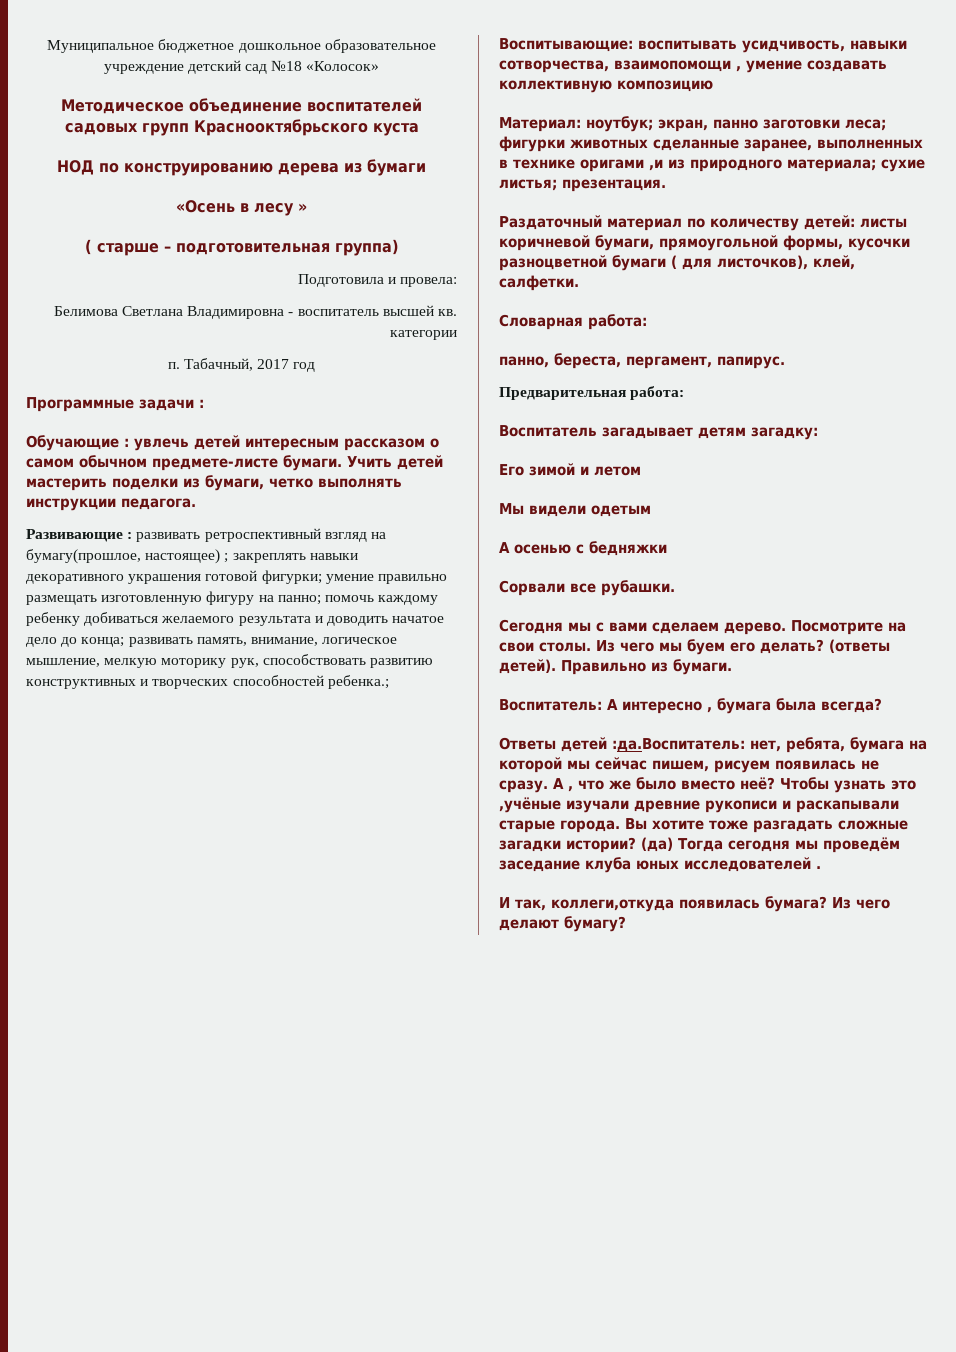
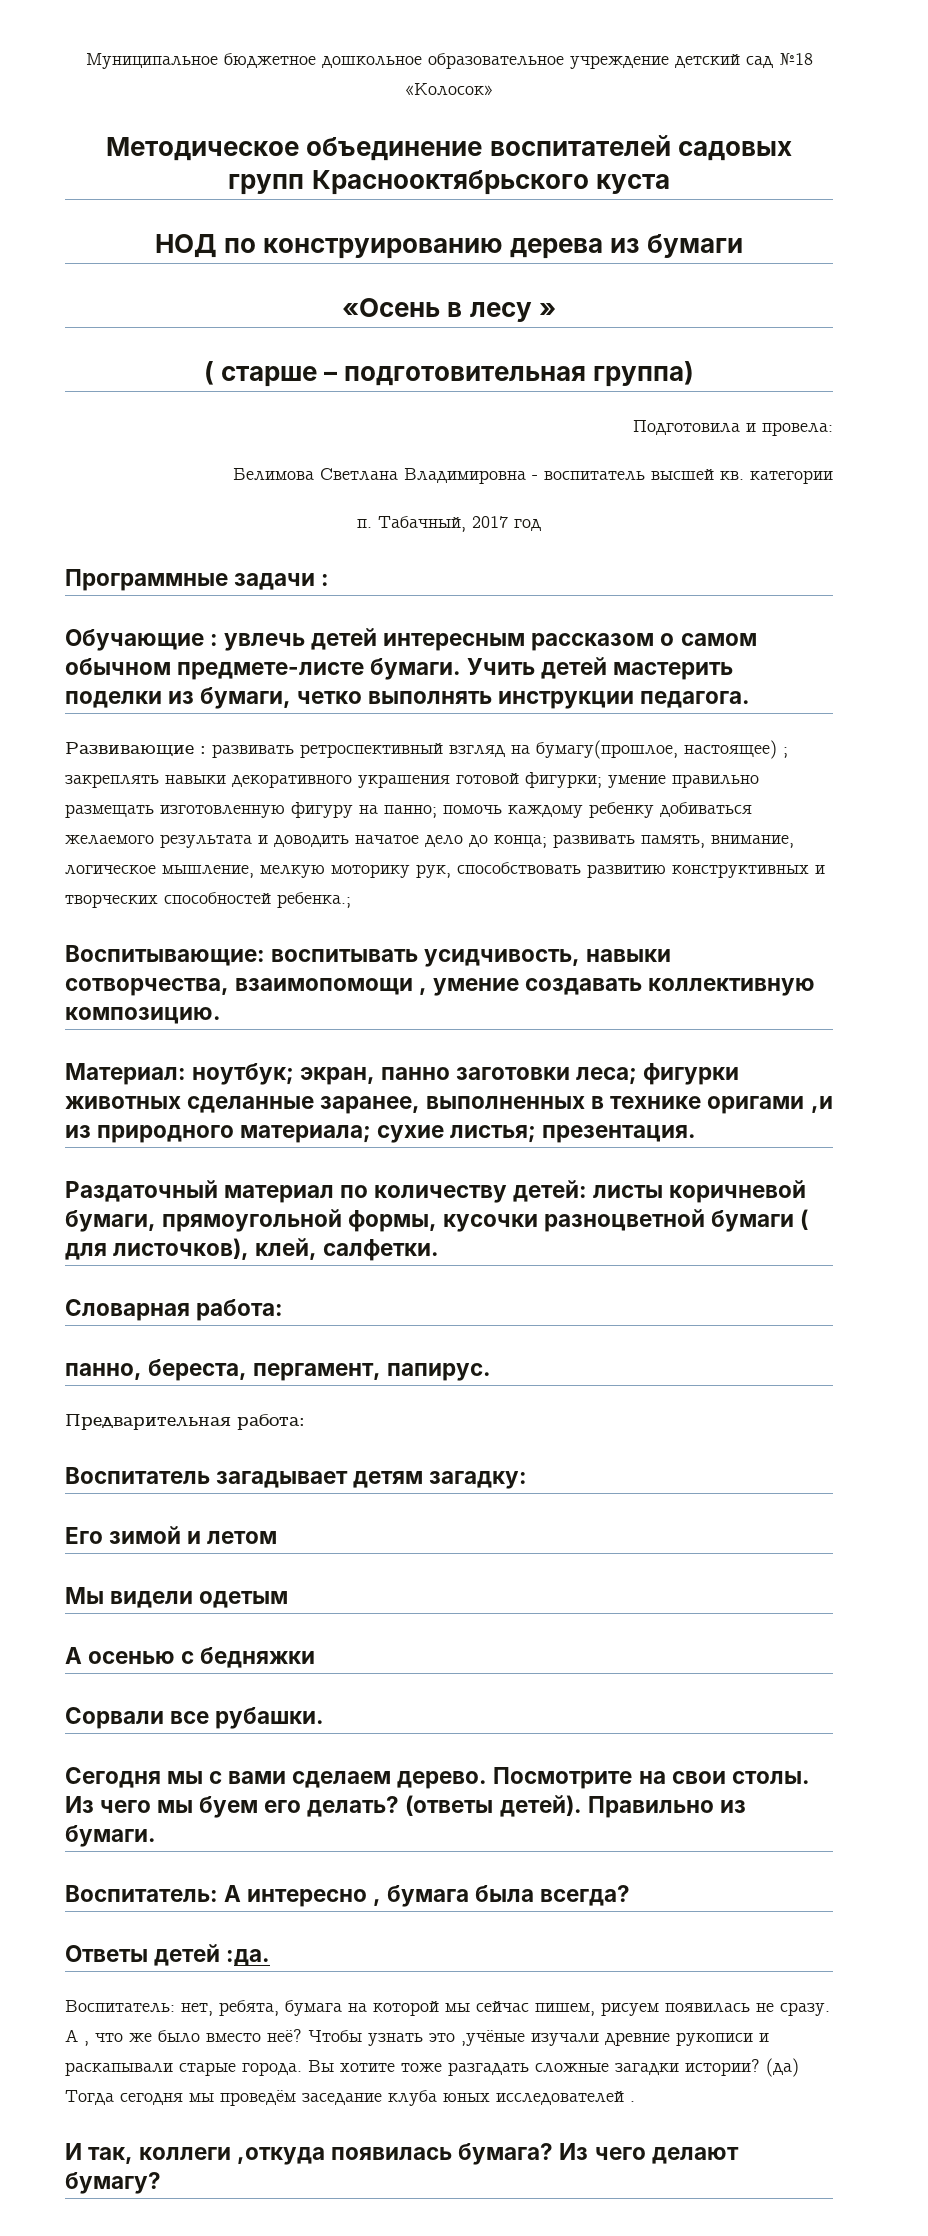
- Воспитывающие: воспитывать усидчивость, навыки сотворчества, взаимопомощи , умение создавать коллективную композицию
+ Воспитывающие: воспитывать усидчивость, навыки сотворчества, взаимопомощи , умение создавать коллективную композицию.
- Ответы детей :да.Воспитатель: нет, ребята, бумага на которой мы сейчас пишем, рисуем появилась не сразу.
+ Ответы детей :да.
+ Воспитатель: нет, ребята, бумага на которой мы сейчас пишем, рисуем появилась не сразу.
- И так, коллеги,откуда появилась бумага?
+ И так, коллеги ,откуда появилась бумага?

